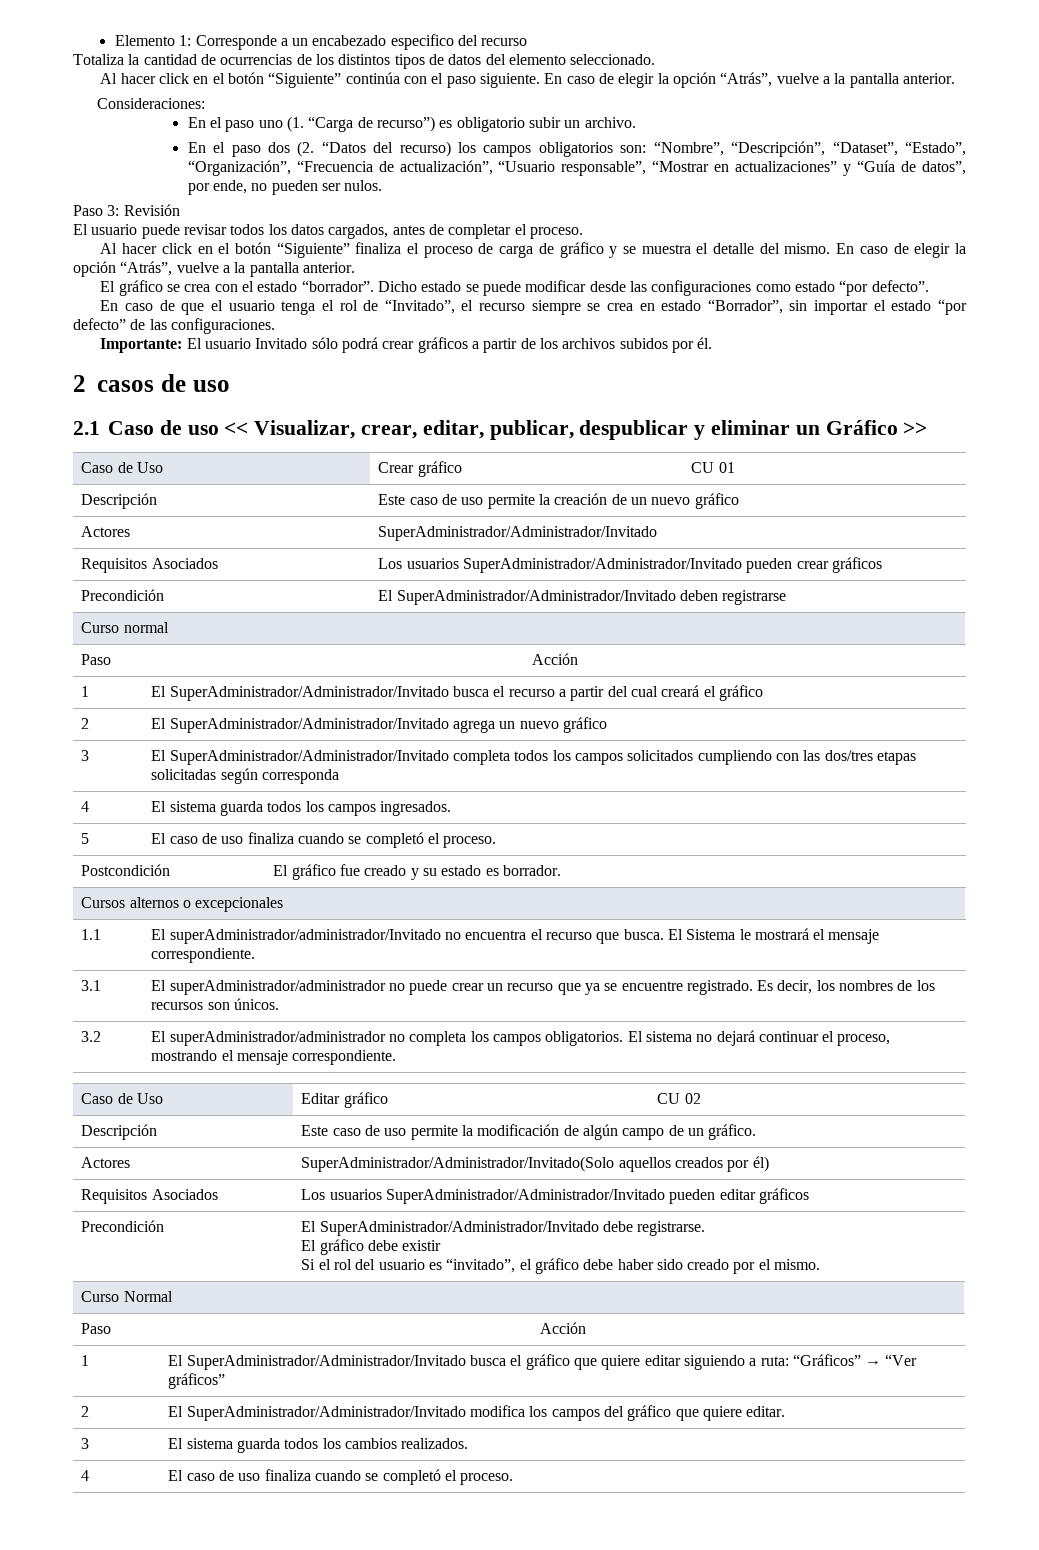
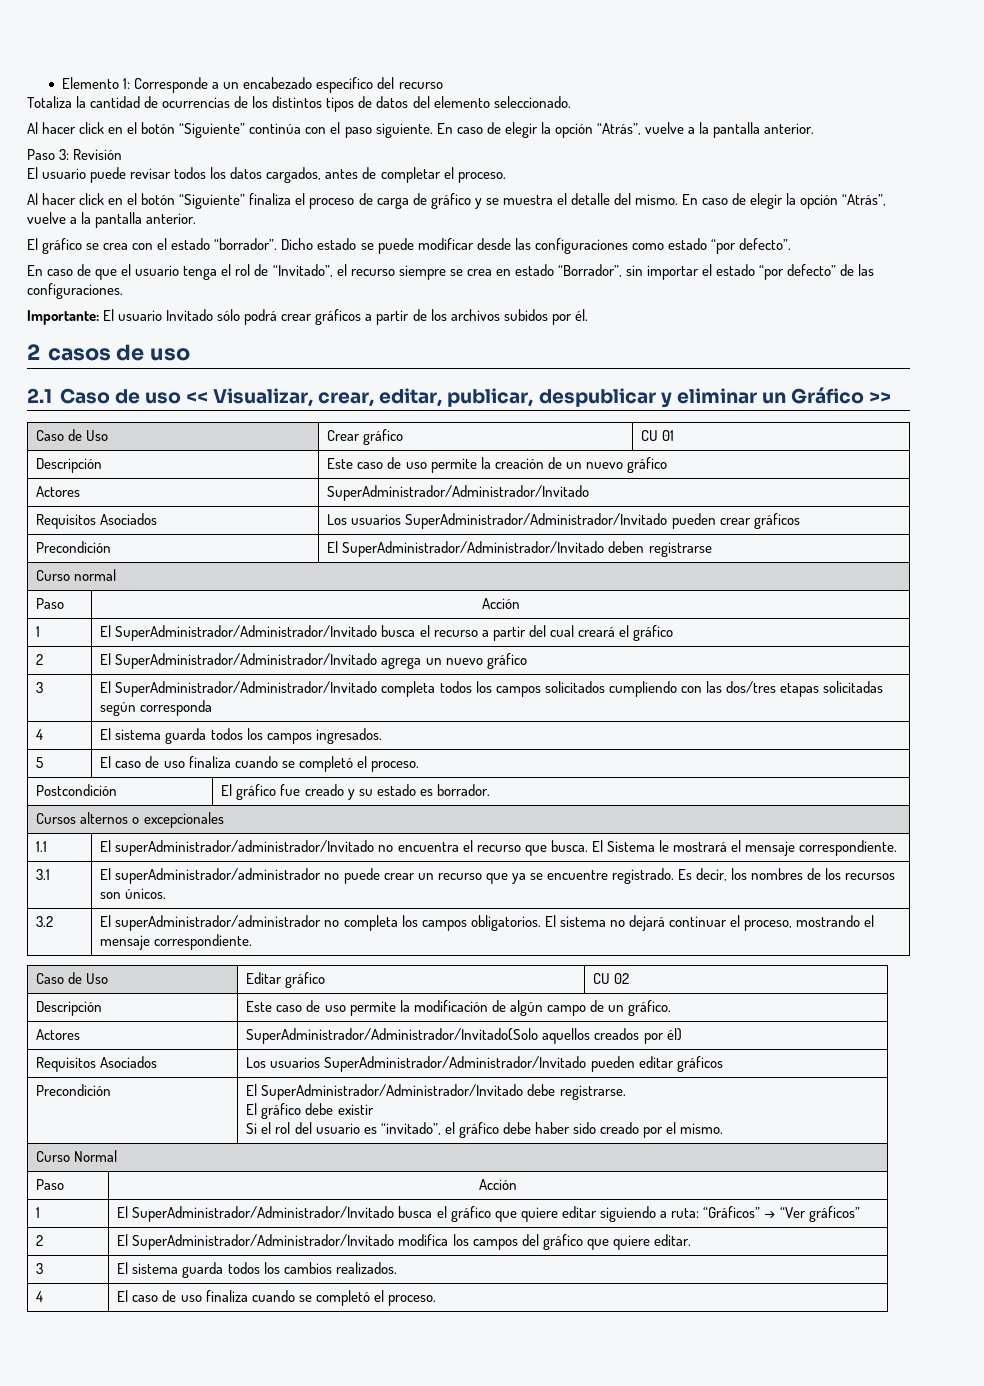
- Consideraciones:
- En el paso uno (1. “Carga de recurso”) es obligatorio subir un archivo.
- En el paso dos (2. “Datos del recurso) los campos obligatorios son: “Nombre”, “Descripción”, “Dataset”, “Estado”, “Organización”, “Frecuencia de actualización”, “Usuario responsable”, “Mostrar en actualizaciones” y “Guía de datos”, por ende, no pueden ser nulos.

